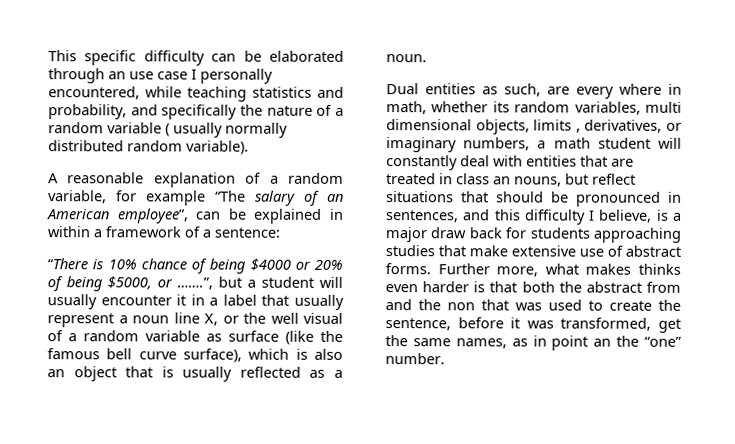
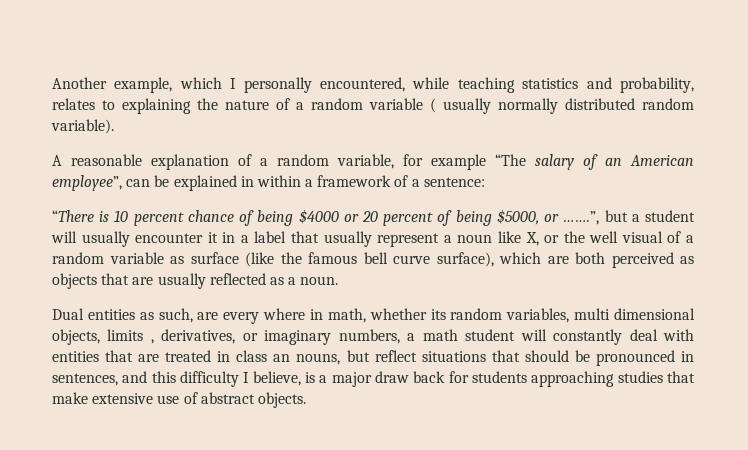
- This specific difficulty can be elaborated through an use case I personally encountered, while teaching statistics and probability, and specifically the nature of a random variable ( usually normally distributed random variable).
+ Another example, which I personally encountered, while teaching statistics and probability, relates to explaining the nature of a random variable ( usually normally distributed random variable).
- “There is 10% chance of being $4000 or 20% of being $5000, or …….”, but a student will usually encounter it in a label that usually represent a noun line X, or the well visual of a random variable as surface (like the famous bell curve surface), which is also an object that is usually reflected as a noun.
+ “There is 10 percent chance of being $4000 or 20 percent of being $5000, or …….”, but a student will usually encounter it in a label that usually represent a noun like X, or the well visual of a random variable as surface (like the famous bell curve surface), which are both perceived as objects that are usually reflected as a noun.
- Dual entities as such, are every where in math, whether its random variables, multi dimensional objects, limits , derivatives, or imaginary numbers, a math student will constantly deal with entities that are treated in class an nouns, but reflect situations that should be pronounced in sentences, and this difficulty I believe, is a major draw back for students approaching studies that make extensive use of abstract forms. Further more, what makes thinks even harder is that both the abstract from and the non that was used to create the sentence, before it was transformed, get the same names, as in point an the “one” number.
+ Dual entities as such, are every where in math, whether its random variables, multi dimensional objects, limits , derivatives, or imaginary numbers, a math student will constantly deal with entities that are treated in class an nouns, but reflect situations that should be pronounced in sentences, and this difficulty I believe, is a major draw back for students approaching studies that make extensive use of abstract objects.

